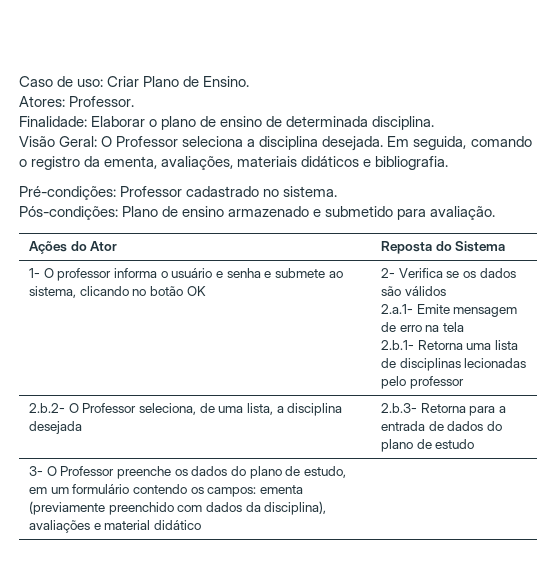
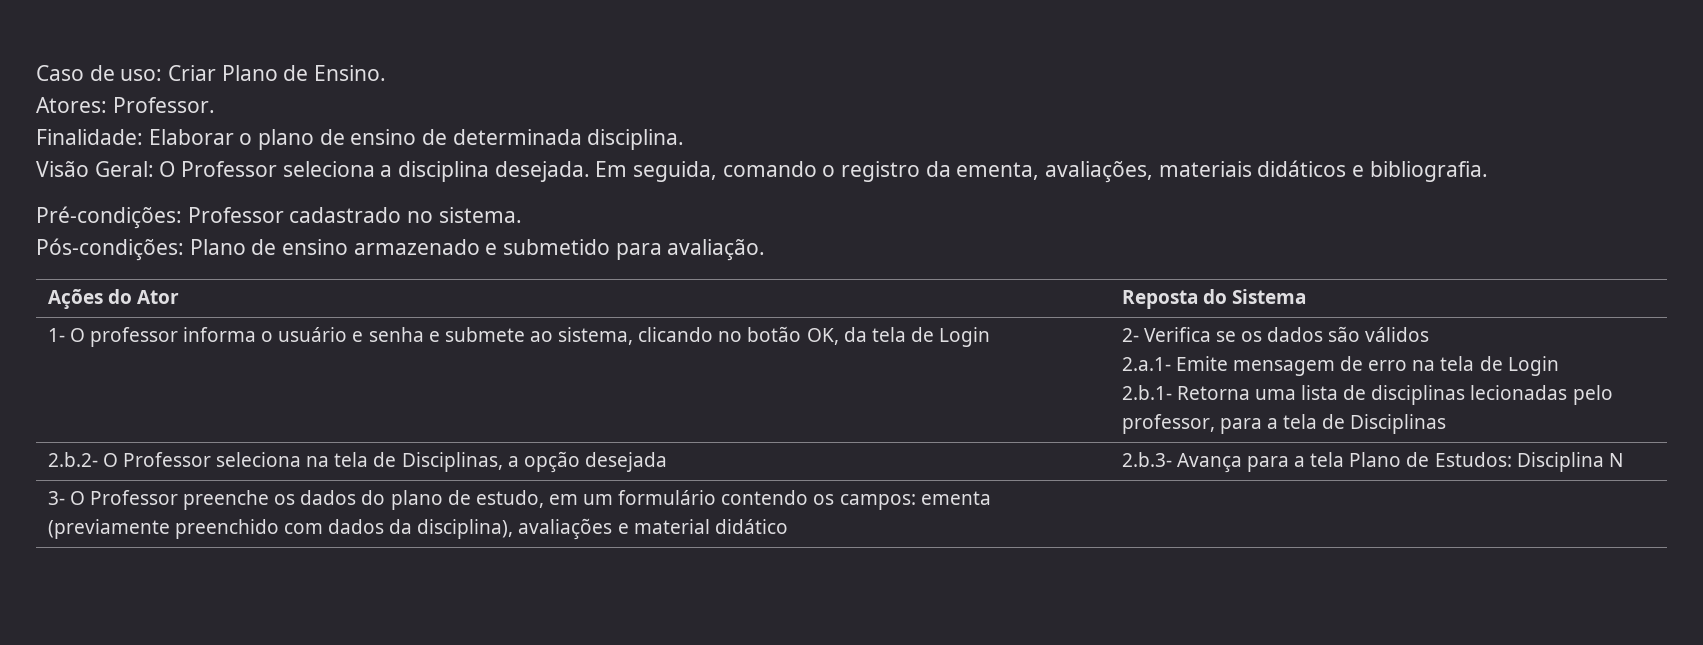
- 1- O professor informa o usuário e senha e submete ao sistema, clicando no botão OK
+ 1- O professor informa o usuário e senha e submete ao sistema, clicando no botão OK, da tela de Login
- 2.a.1- Emite mensagem de erro na tela
+ 2.a.1- Emite mensagem de erro na tela de Login
- 2.b.1- Retorna uma lista de disciplinas lecionadas pelo professor
- 2.b.2- O Professor seleciona, de uma lista, a disciplina desejada | 2.b.3- Retorna para a entrada de dados do plano de estudo
+ 2.b.1- Retorna uma lista de disciplinas lecionadas pelo professor, para a tela de Disciplinas
+ 2.b.2- O Professor seleciona na tela de Disciplinas, a opção desejada | 2.b.3- Avança para a tela Plano de Estudos: Disciplina N

